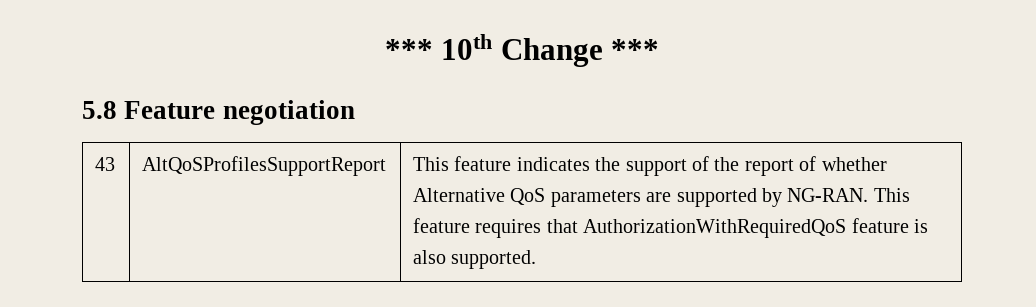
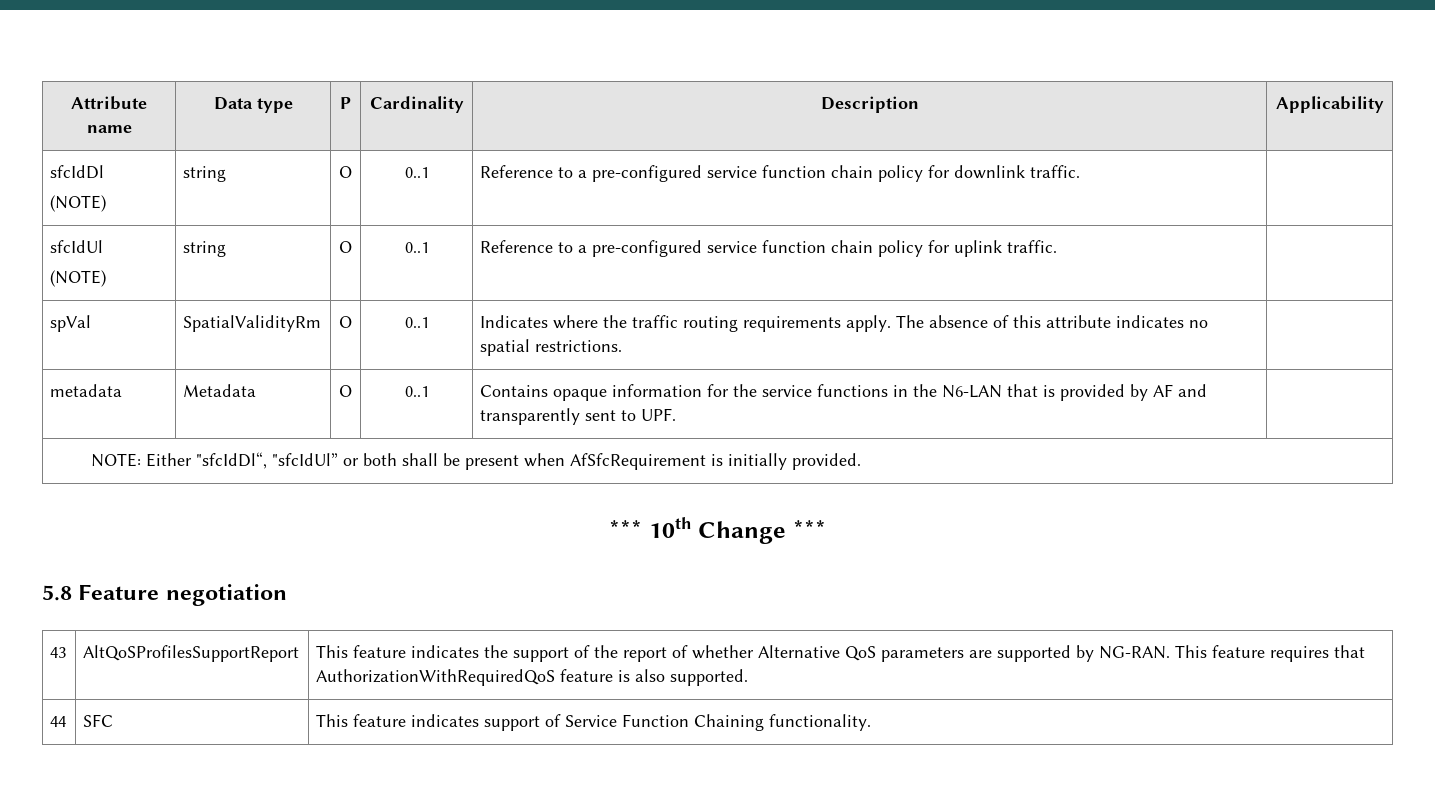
+ Attribute name | Data type | P | Cardinality | Description | Applicability
+ sfcIdDl
+ (NOTE) | string | O | 0..1 | Reference to a pre-configured service function chain policy for downlink traffic. |
+ sfcIdUl
+ (NOTE) | string | O | 0..1 | Reference to a pre-configured service function chain policy for uplink traffic. |
+ spVal | SpatialValidityRm | O | 0..1 | Indicates where the traffic routing requirements apply. The absence of this attribute indicates no spatial restrictions. |
+ metadata | Metadata | O | 0..1 | Contains opaque information for the service functions in the N6-LAN that is provided by AF and transparently sent to UPF. |
+ NOTE: Either "sfcIdDl“, "sfcIdUl” or both shall be present when AfSfcRequirement is initially provided.
+ 44 | SFC | This feature indicates support of Service Function Chaining functionality.

